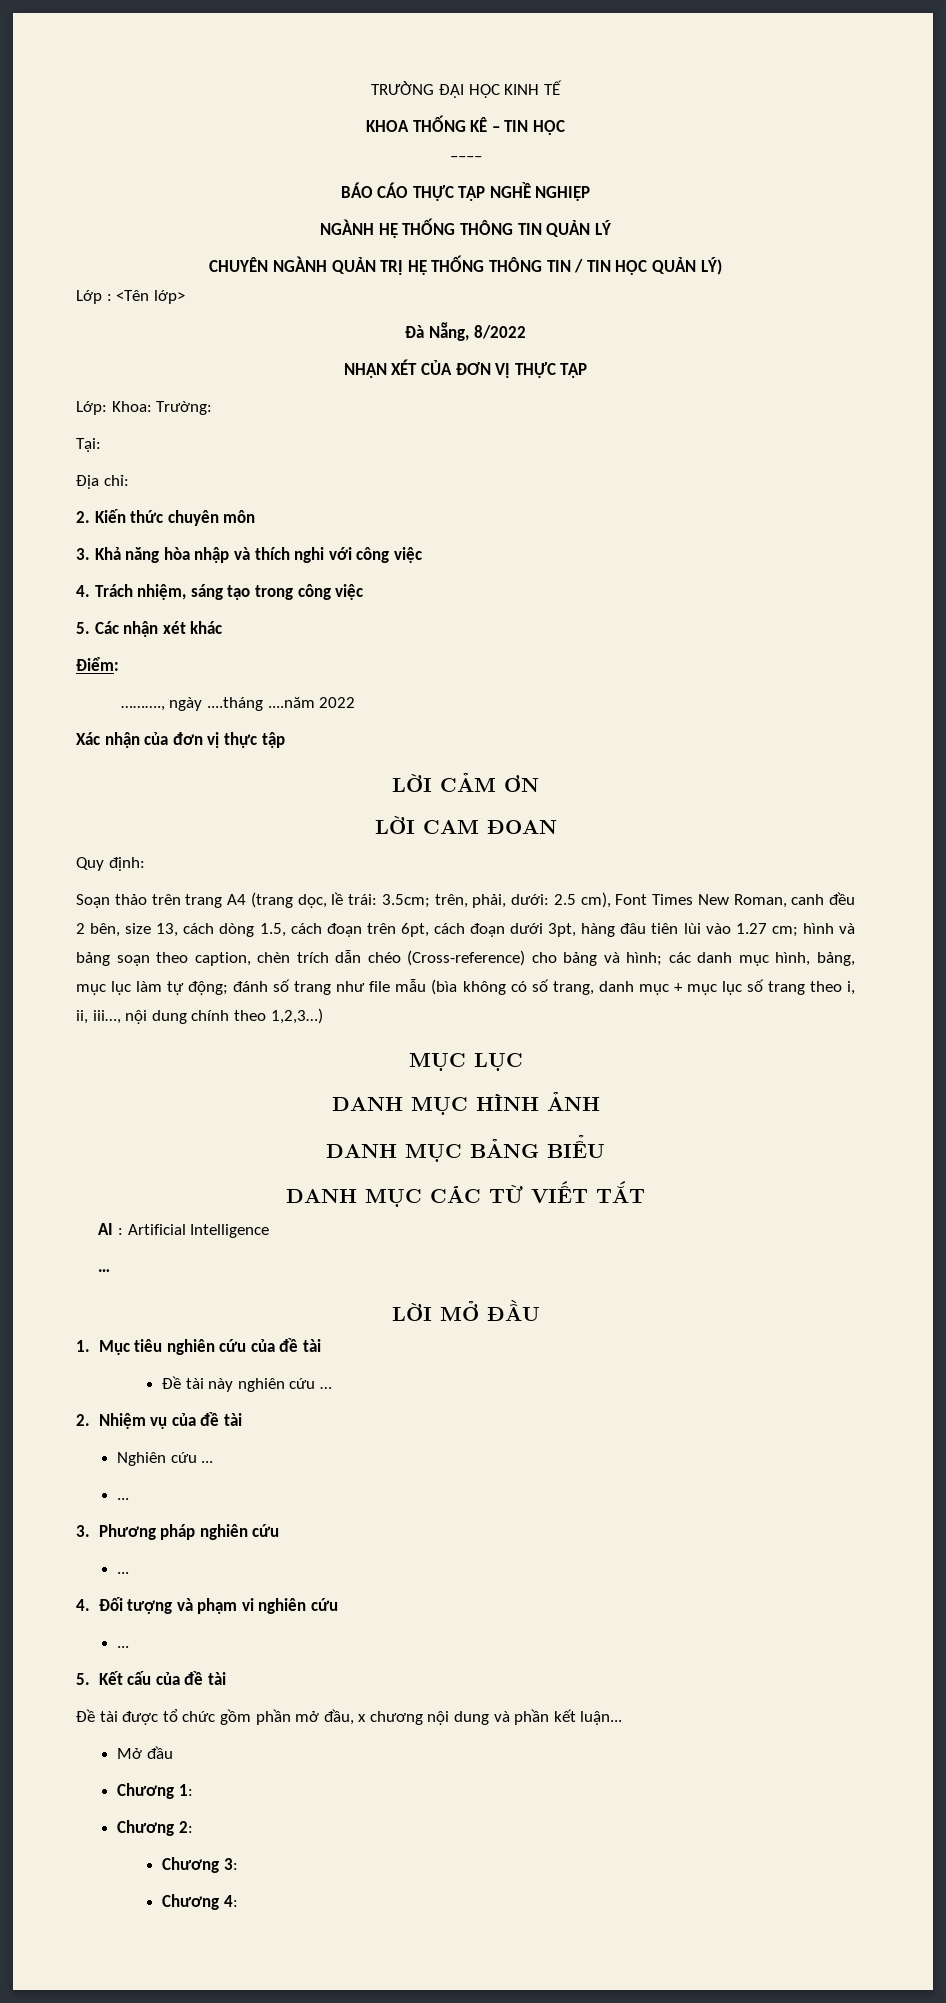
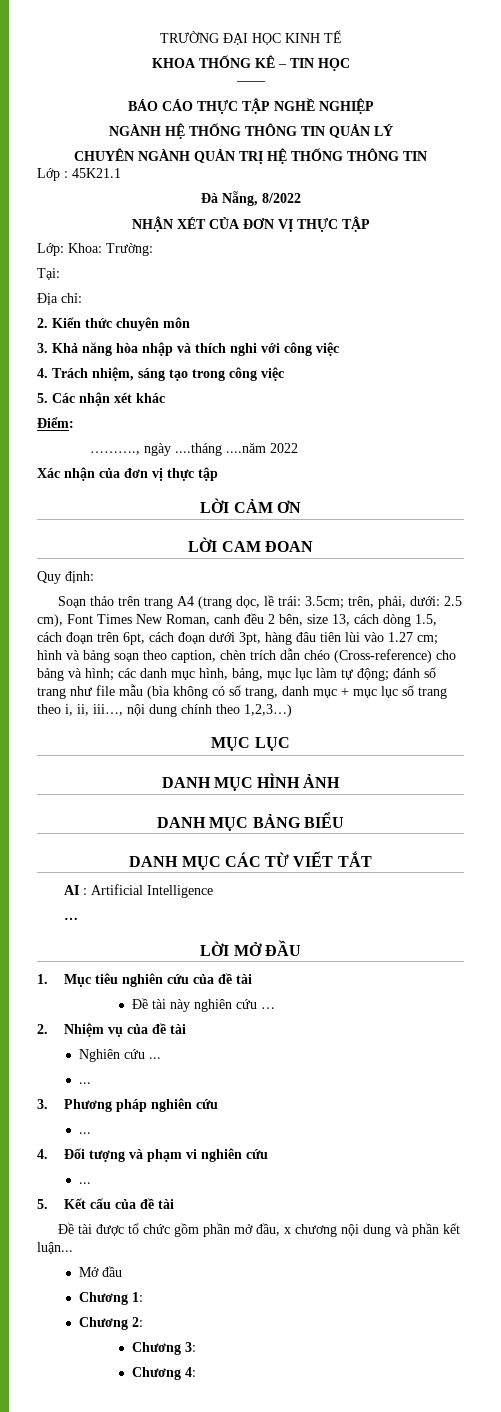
- CHUYÊN NGÀNH QUẢN TRỊ HỆ THỐNG THÔNG TIN / TIN HỌC QUẢN LÝ)
+ CHUYÊN NGÀNH QUẢN TRỊ HỆ THỐNG THÔNG TIN
- Lớp : <Tên lớp>
+ Lớp : 45K21.1

